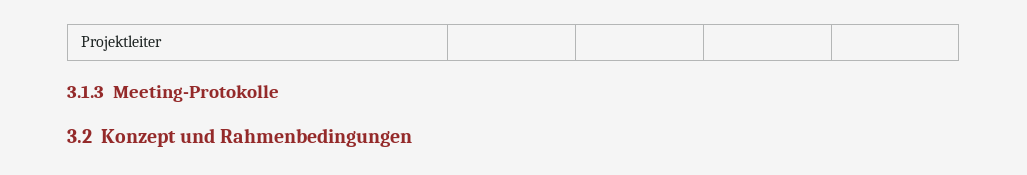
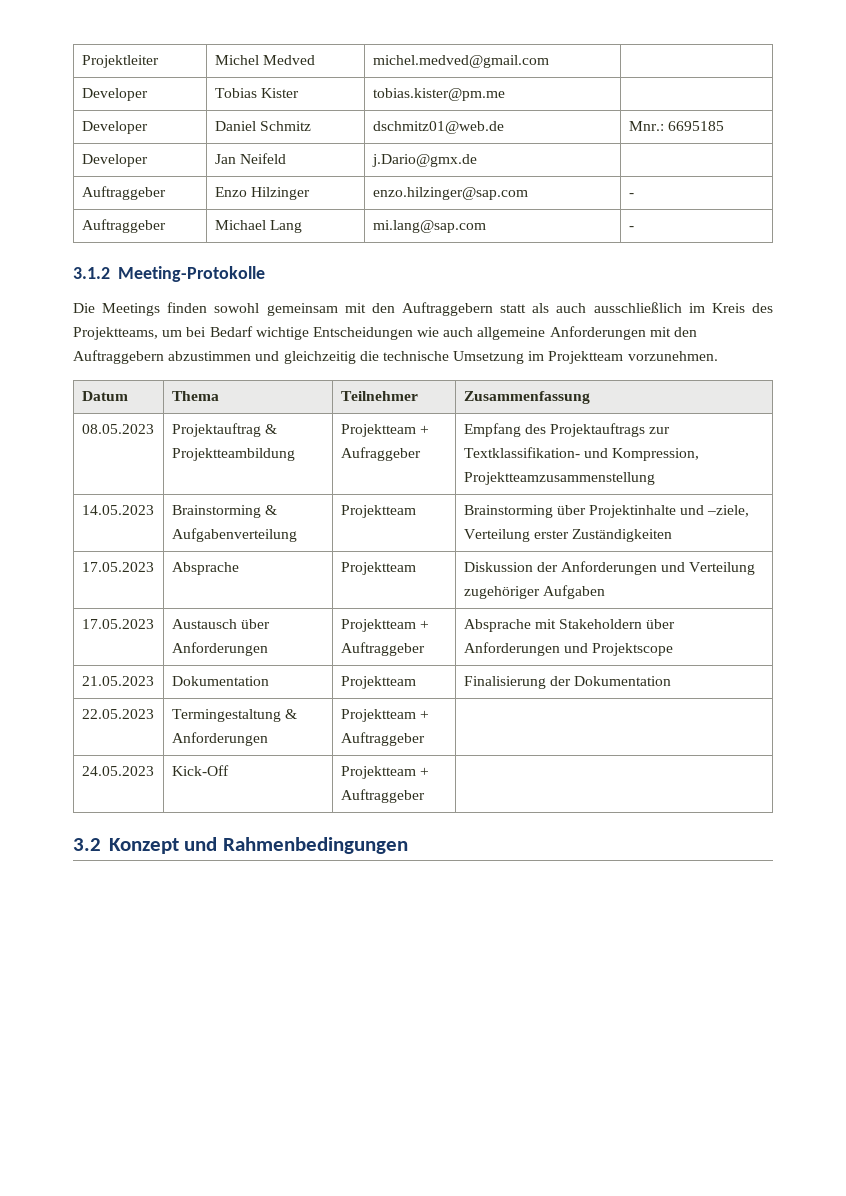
- Projektleiter | | | |
- 3.1.3 Meeting-Protokolle
+ Projektleiter | Michel Medved | michel.medved@gmail.com |
+ Developer | Tobias Kister | tobias.kister@pm.me |
+ Developer | Daniel Schmitz | dschmitz01@web.de | Mnr.: 6695185
+ Developer | Jan Neifeld | j.Dario@gmx.de |
+ Auftraggeber | Enzo Hilzinger | enzo.hilzinger@sap.com | -
+ Auftraggeber | Michael Lang | mi.lang@sap.com | -
+ 3.1.2 Meeting-Protokolle
+ Die Meetings finden sowohl gemeinsam mit den Auftraggebern statt als auch ausschließlich im Kreis des Projektteams, um bei Bedarf wichtige Entscheidungen wie auch allgemeine Anforderungen mit den Auftraggebern abzustimmen und gleichzeitig die technische Umsetzung im Projektteam vorzunehmen.
+ Datum | Thema | Teilnehmer | Zusammenfassung
+ 08.05.2023 | Projektauftrag & Projektteambildung | Projektteam + Aufraggeber | Empfang des Projektauftrags zur Textklassifikation- und Kompression, Projektteamzusammenstellung
+ 14.05.2023 | Brainstorming & Aufgabenverteilung | Projektteam | Brainstorming über Projektinhalte und –ziele, Verteilung erster Zuständigkeiten
+ 17.05.2023 | Absprache | Projektteam | Diskussion der Anforderungen und Verteilung zugehöriger Aufgaben
+ 17.05.2023 | Austausch über Anforderungen | Projektteam + Auftraggeber | Absprache mit Stakeholdern über Anforderungen und Projektscope
+ 21.05.2023 | Dokumentation | Projektteam | Finalisierung der Dokumentation
+ 22.05.2023 | Termingestaltung & Anforderungen | Projektteam + Auftraggeber |
+ 24.05.2023 | Kick-Off | Projektteam + Auftraggeber |

